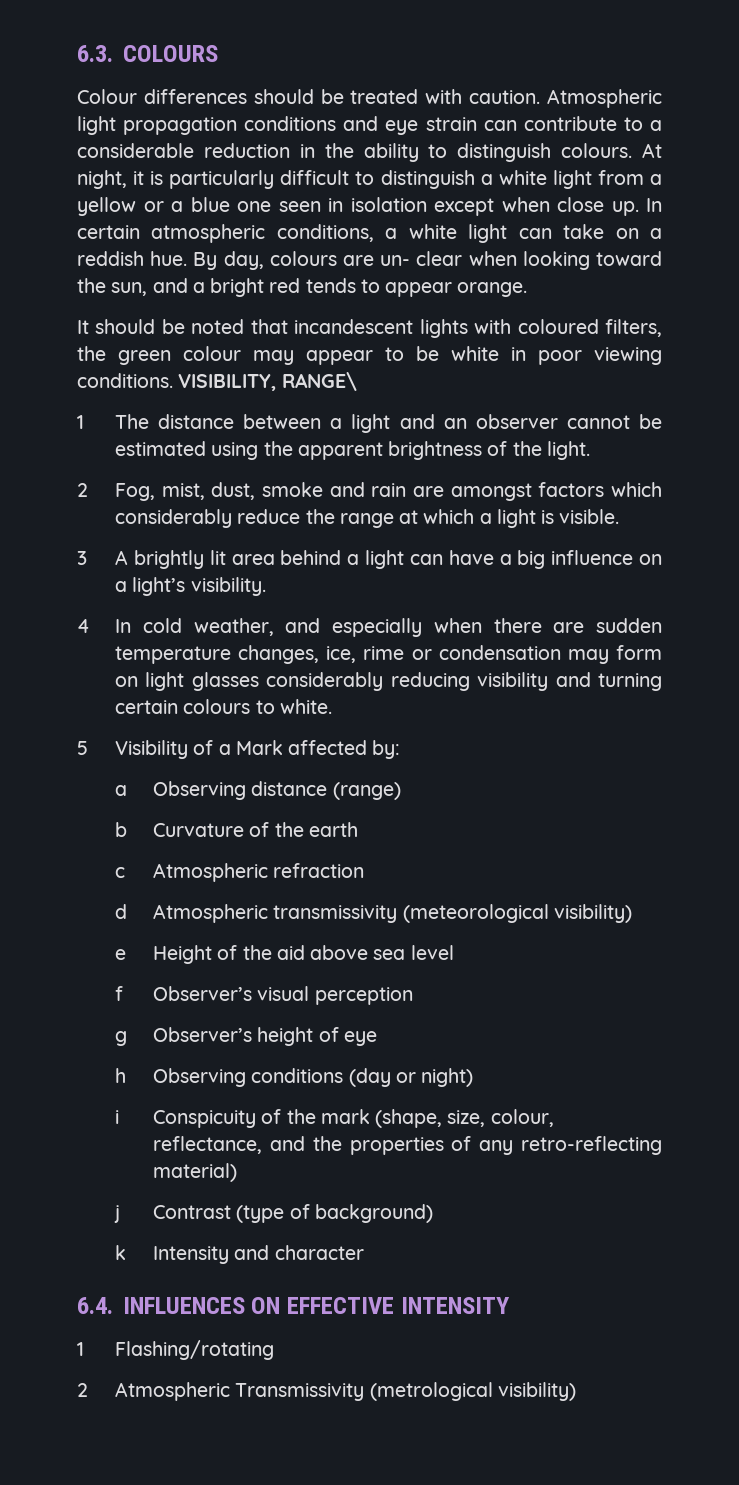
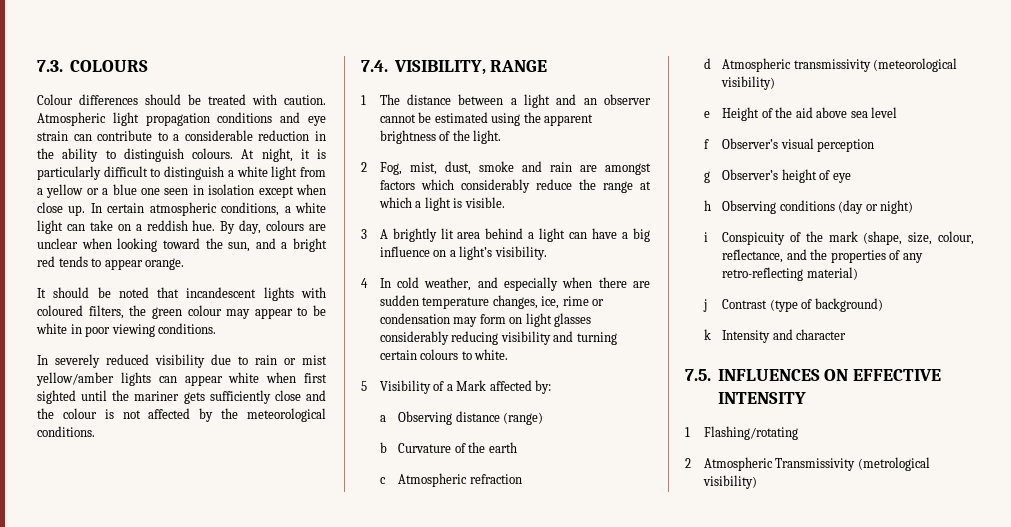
- 6.3. COLOURS
+ 7.3. COLOURS
- By day, colours are un- clear when looking toward the sun, and a bright red tends to appear orange.
+ By day, colours are unclear when looking toward the sun, and a bright red tends to appear orange.
- It should be noted that incandescent lights with coloured filters, the green colour may appear to be white in poor viewing conditions. VISIBILITY, RANGE\
+ It should be noted that incandescent lights with coloured filters, the green colour may appear to be white in poor viewing conditions.
+ In severely reduced visibility due to rain or mist yellow/amber lights can appear white when first sighted until the mariner gets sufficiently close and the colour is not affected by the meteorological conditions.
+ 7.4. VISIBILITY, RANGE
- 6.4. INFLUENCES ON EFFECTIVE INTENSITY
+ 7.5. INFLUENCES ON EFFECTIVE INTENSITY

